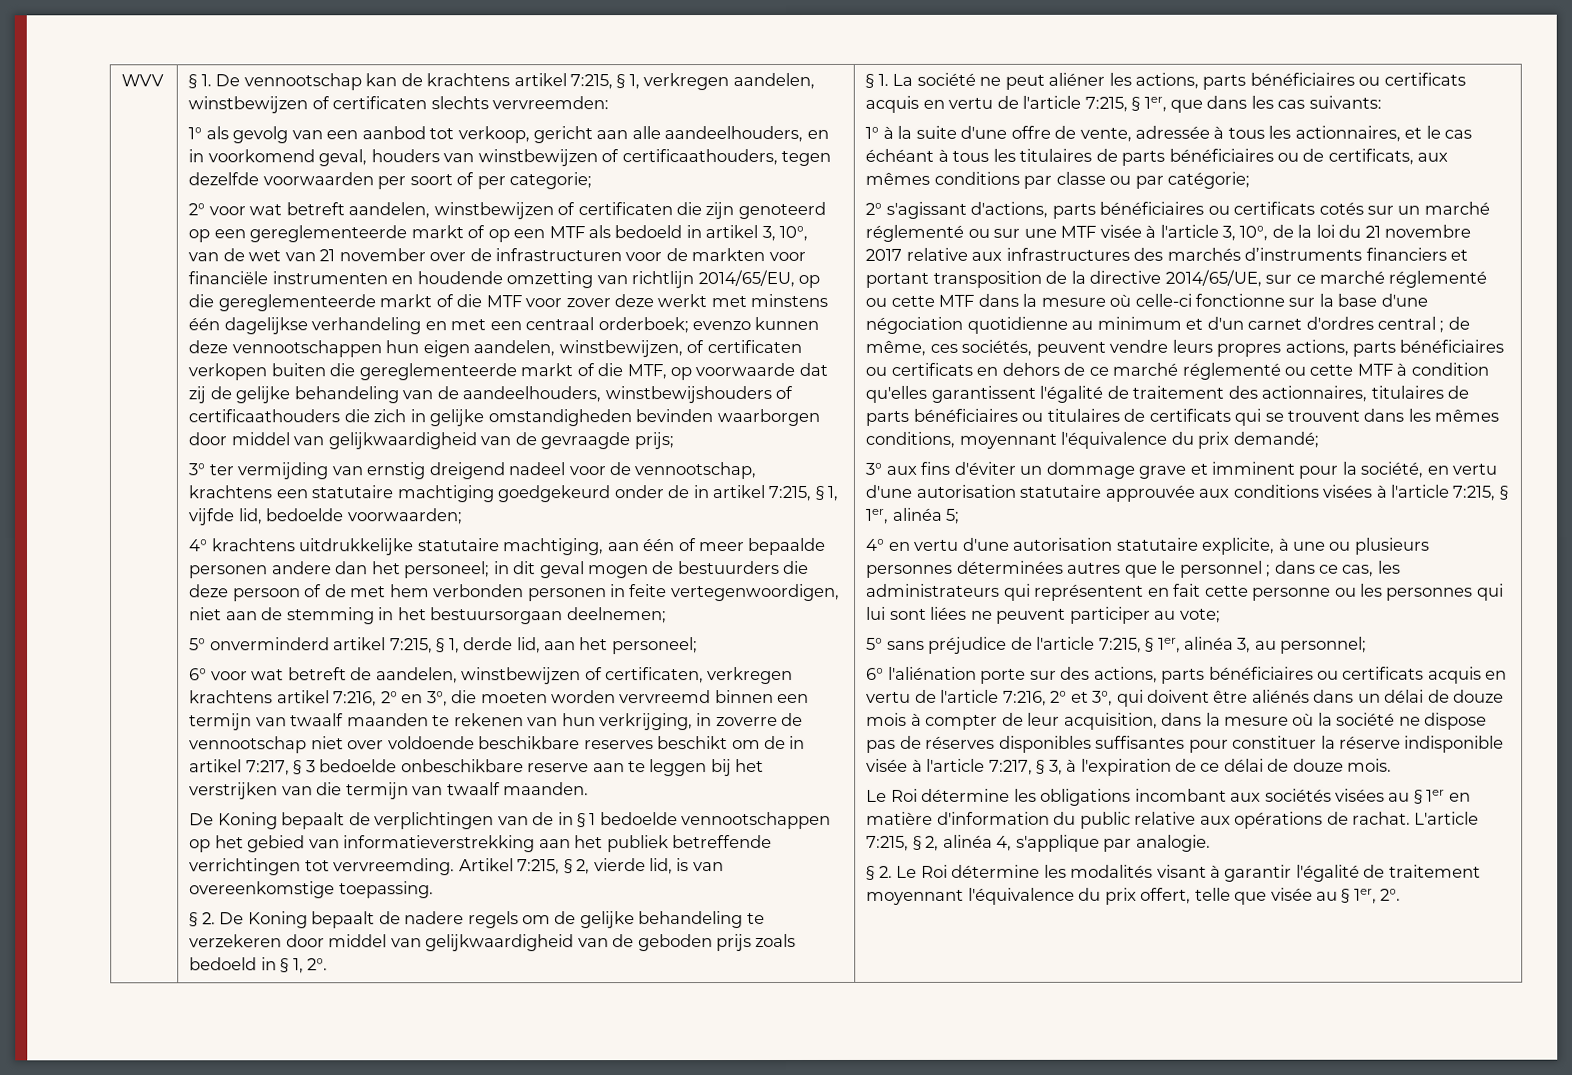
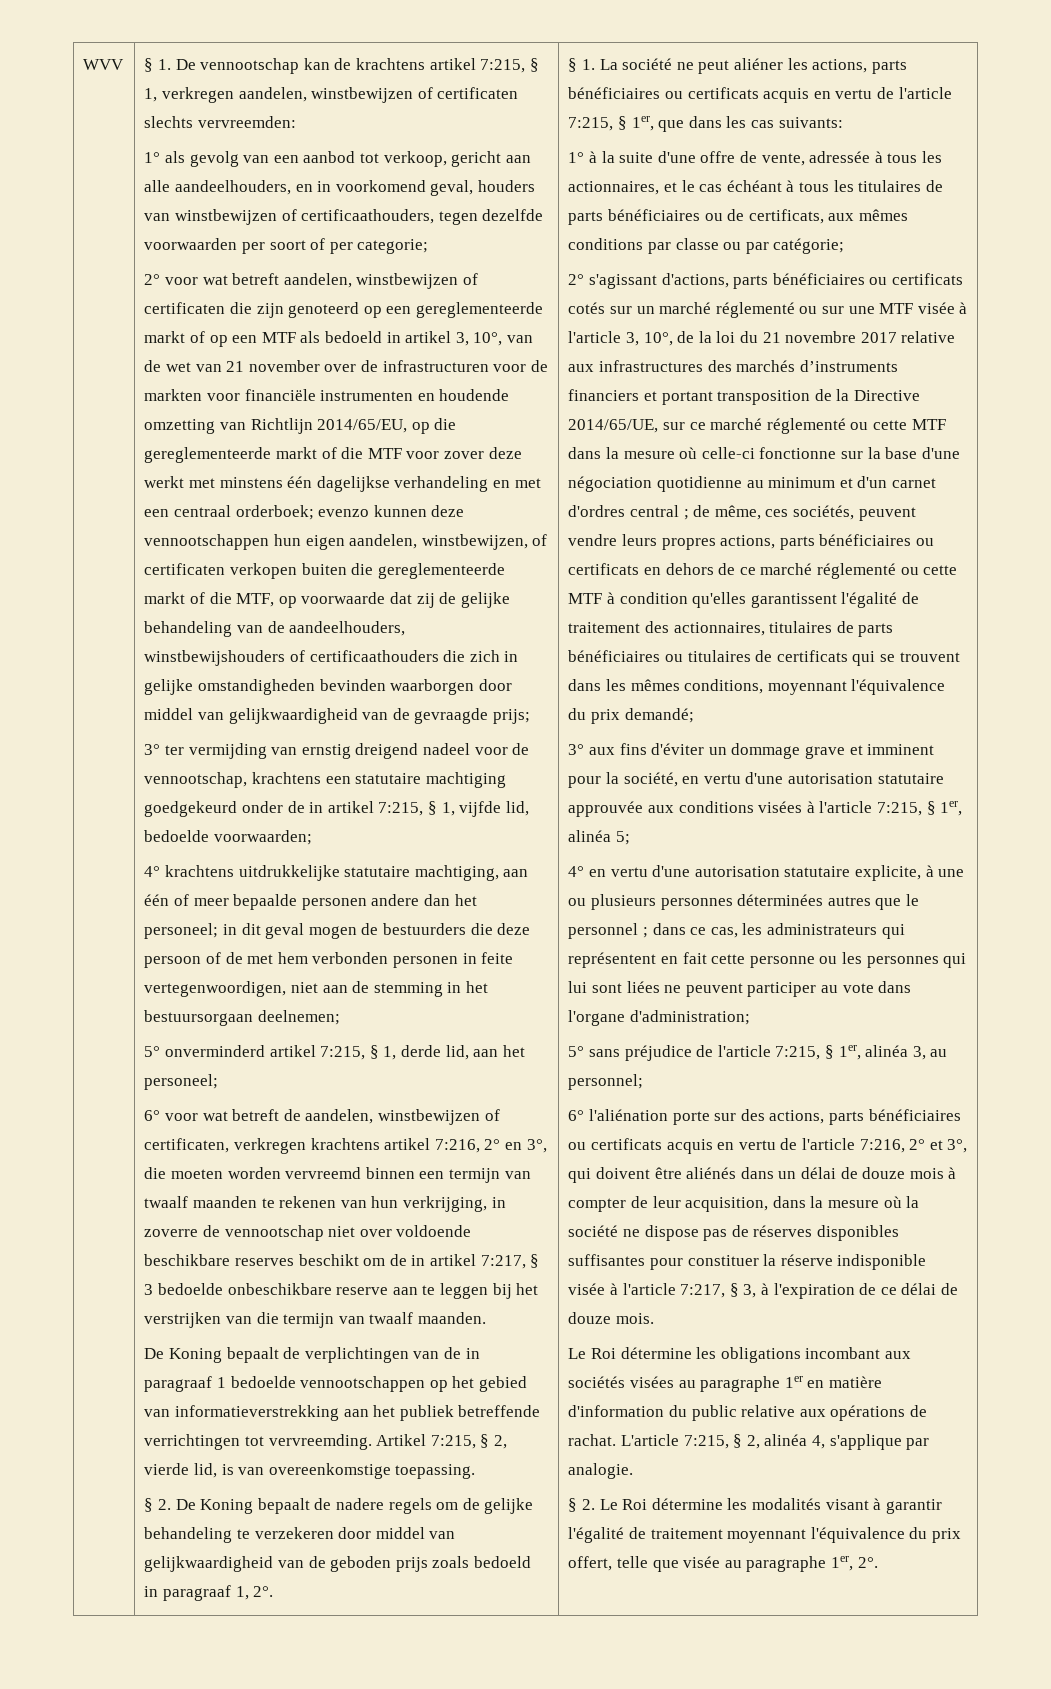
- 2° voor wat betreft aandelen, winstbewijzen of certificaten die zijn genoteerd op een gereglementeerde markt of op een MTF als bedoeld in artikel 3, 10°, van de wet van 21 november over de infrastructuren voor de markten voor financiële instrumenten en houdende omzetting van richtlijn 2014/65/EU, op die gereglementeerde markt of die MTF voor zover deze werkt met minstens één dagelijkse verhandeling en met een centraal orderboek;
+ 2° voor wat betreft aandelen, winstbewijzen of certificaten die zijn genoteerd op een gereglementeerde markt of op een MTF als bedoeld in artikel 3, 10°, van de wet van 21 november over de infrastructuren voor de markten voor financiële instrumenten en houdende omzetting van Richtlijn 2014/65/EU, op die gereglementeerde markt of die MTF voor zover deze werkt met minstens één dagelijkse verhandeling en met een centraal orderboek;
- De Koning bepaalt de verplichtingen van de in § 1 bedoelde vennootschappen op het gebied van informatieverstrekking aan het publiek betreffende verrichtingen tot vervreemding.
+ De Koning bepaalt de verplichtingen van de in paragraaf 1 bedoelde vennootschappen op het gebied van informatieverstrekking aan het publiek betreffende verrichtingen tot vervreemding.
- § 2. De Koning bepaalt de nadere regels om de gelijke behandeling te verzekeren door middel van gelijkwaardigheid van de geboden prijs zoals bedoeld in § 1, 2°.
+ § 2. De Koning bepaalt de nadere regels om de gelijke behandeling te verzekeren door middel van gelijkwaardigheid van de geboden prijs zoals bedoeld in paragraaf 1, 2°.
- 2° s'agissant d'actions, parts bénéficiaires ou certificats cotés sur un marché réglementé ou sur une MTF visée à l'article 3, 10°, de la loi du 21 novembre 2017 relative aux infrastructures des marchés d’instruments financiers et portant transposition de la directive 2014/65/UE, sur ce marché réglementé ou cette MTF dans la mesure où celle-ci fonctionne sur la base d'une négociation quotidienne au minimum et d'un carnet d'ordres central ;
+ 2° s'agissant d'actions, parts bénéficiaires ou certificats cotés sur un marché réglementé ou sur une MTF visée à l'article 3, 10°, de la loi du 21 novembre 2017 relative aux infrastructures des marchés d’instruments financiers et portant transposition de la Directive 2014/65/UE, sur ce marché réglementé ou cette MTF dans la mesure où celle-ci fonctionne sur la base d'une négociation quotidienne au minimum et d'un carnet d'ordres central ;
- 4° en vertu d'une autorisation statutaire explicite, à une ou plusieurs personnes déterminées autres que le personnel ; dans ce cas, les administrateurs qui représentent en fait cette personne ou les personnes qui lui sont liées ne peuvent participer au vote;
+ 4° en vertu d'une autorisation statutaire explicite, à une ou plusieurs personnes déterminées autres que le personnel ; dans ce cas, les administrateurs qui représentent en fait cette personne ou les personnes qui lui sont liées ne peuvent participer au vote dans l'organe d'administration;
- Le Roi détermine les obligations incombant aux sociétés visées au § 1er en matière d'information du public relative aux opérations de rachat.
+ Le Roi détermine les obligations incombant aux sociétés visées au paragraphe 1er en matière d'information du public relative aux opérations de rachat.
- § 2. Le Roi détermine les modalités visant à garantir l'égalité de traitement moyennant l'équivalence du prix offert, telle que visée au § 1er, 2°.
+ § 2. Le Roi détermine les modalités visant à garantir l'égalité de traitement moyennant l'équivalence du prix offert, telle que visée au paragraphe 1er, 2°.

